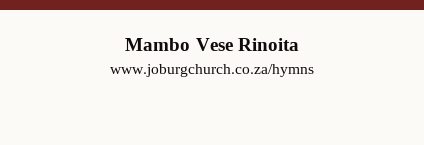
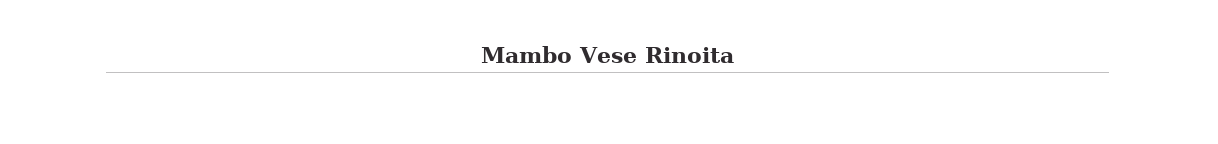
- www.joburgchurch.co.za/hymns

